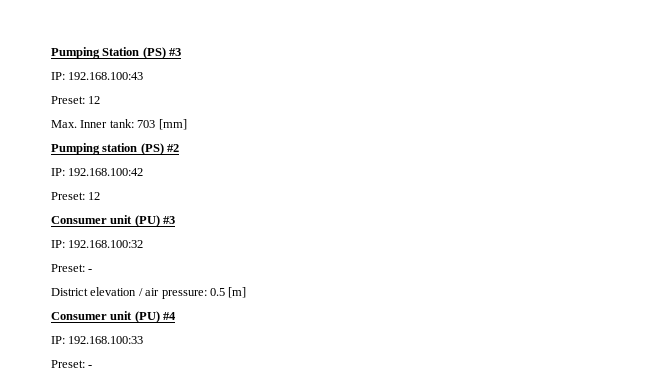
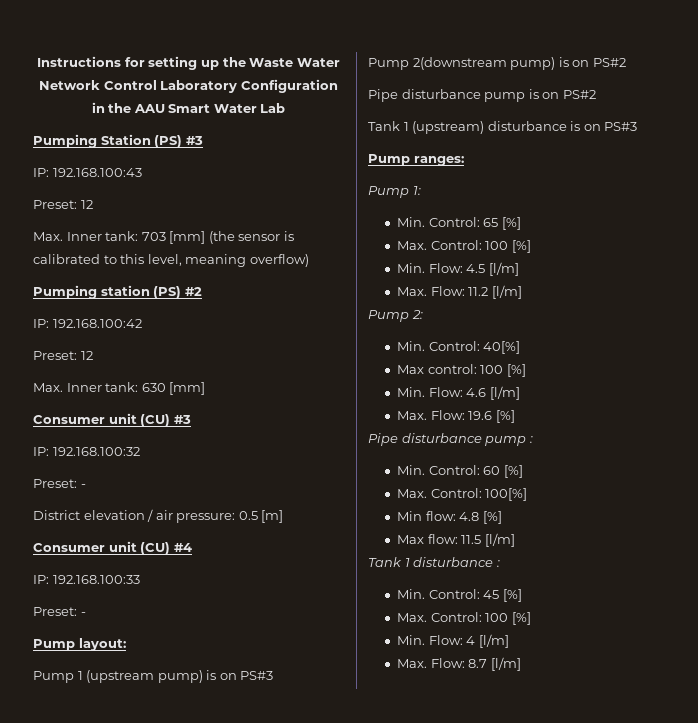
+ Instructions for setting up the Waste Water Network Control Laboratory Configuration in the AAU Smart Water Lab
- Max. Inner tank: 703 [mm]
+ Max. Inner tank: 703 [mm] (the sensor is calibrated to this level, meaning overflow)
- Consumer unit (PU) #3
+ Max. Inner tank: 630 [mm]
+ Consumer unit (CU) #3
- Consumer unit (PU) #4
+ Consumer unit (CU) #4
+ Pump layout:
+ Pump 1 (upstream pump) is on PS#3
+ Pump 2(downstream pump) is on PS#2
+ Pipe disturbance pump is on PS#2
+ Tank 1 (upstream) disturbance is on PS#3
+ Pump ranges:
+ Pump 1:
+ Min. Control: 65 [%]
+ Max. Control: 100 [%]
+ Min. Flow: 4.5 [l/m]
+ Max. Flow: 11.2 [l/m]
+ Pump 2:
+ Min. Control: 40[%]
+ Max control: 100 [%]
+ Min. Flow: 4.6 [l/m]
+ Max. Flow: 19.6 [%]
+ Pipe disturbance pump :
+ Min. Control: 60 [%]
+ Max. Control: 100[%]
+ Min flow: 4.8 [%]
+ Max flow: 11.5 [l/m]
+ Tank 1 disturbance :
+ Min. Control: 45 [%]
+ Max. Control: 100 [%]
+ Min. Flow: 4 [l/m]
+ Max. Flow: 8.7 [l/m]

